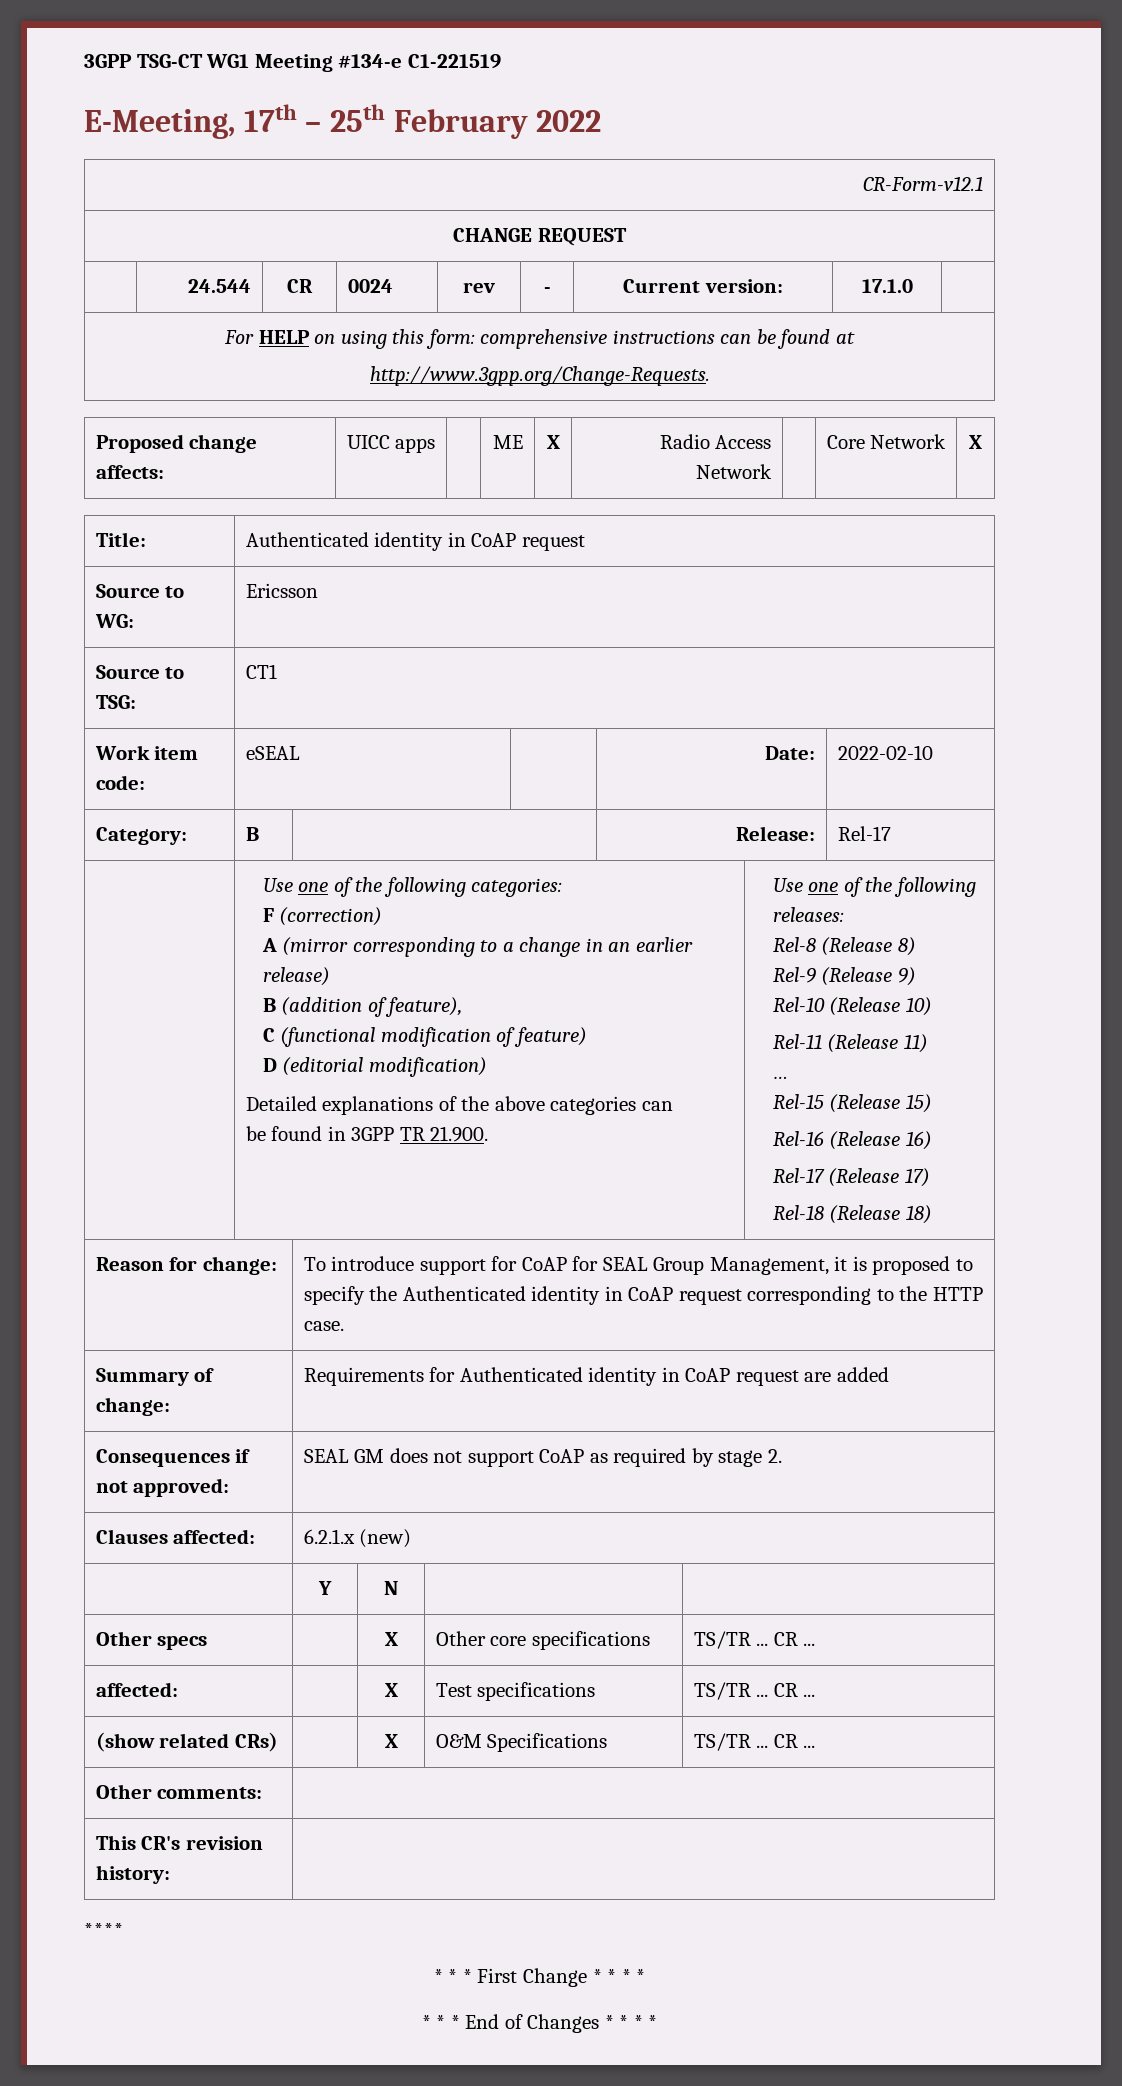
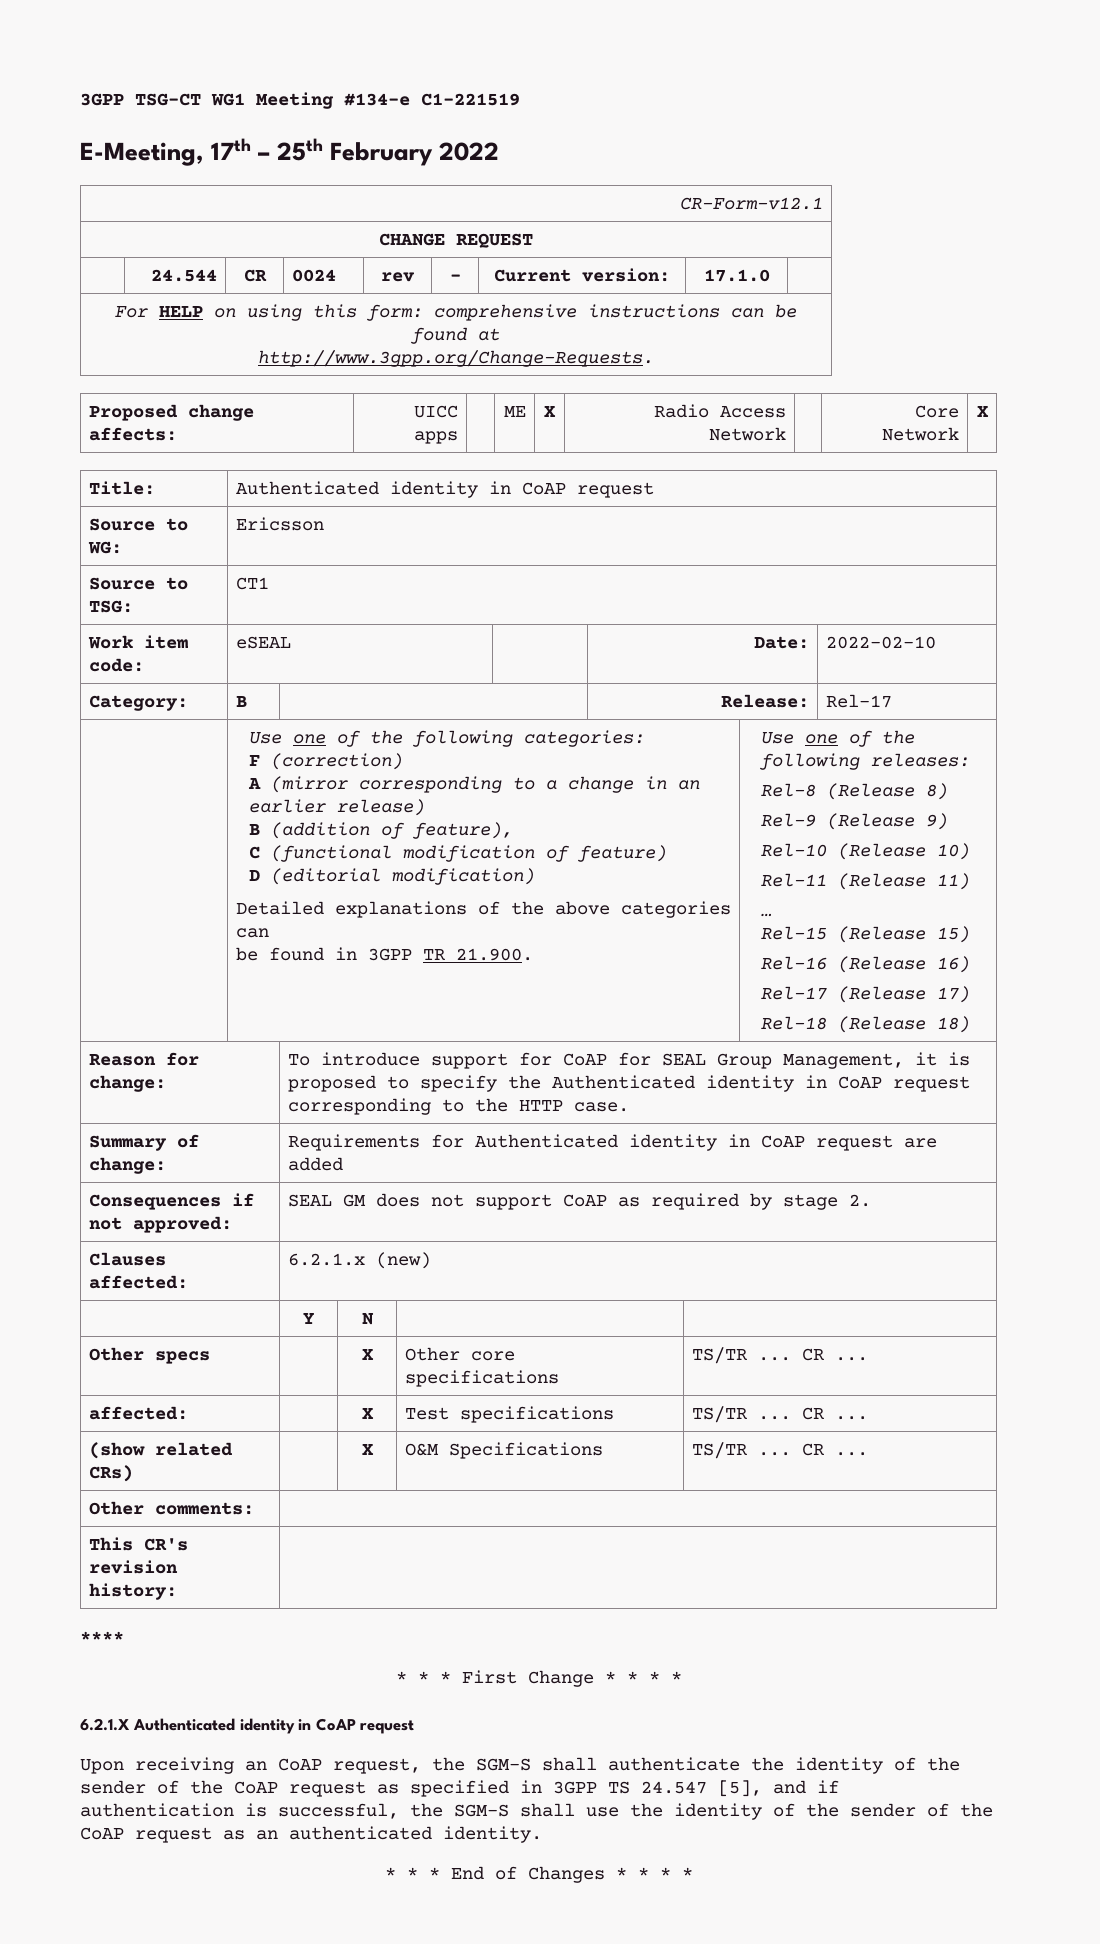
+ 6.2.1.X Authenticated identity in CoAP request
+ Upon receiving an CoAP request, the SGM-S shall authenticate the identity of the sender of the CoAP request as specified in 3GPP TS 24.547 [5], and if authentication is successful, the SGM-S shall use the identity of the sender of the CoAP request as an authenticated identity.

